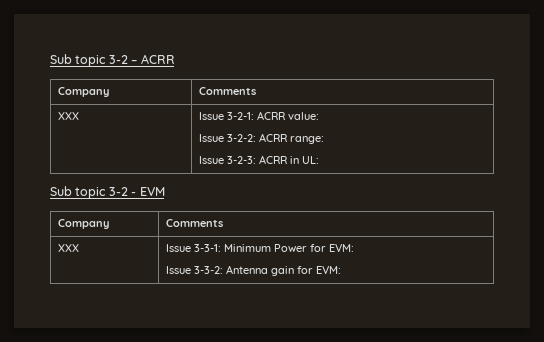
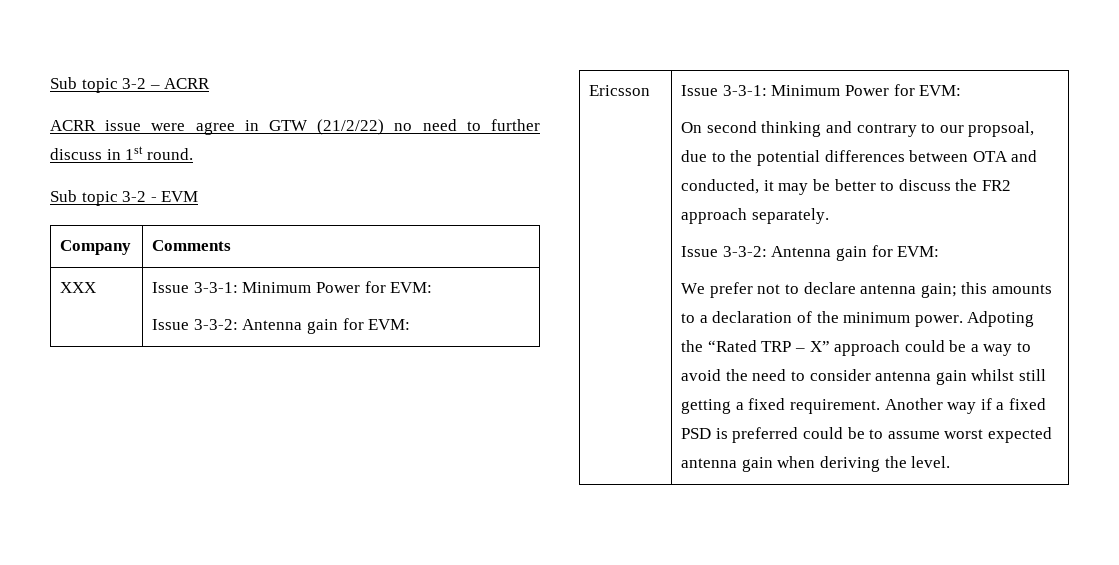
  Sub topic 3-2 – ACRR
- Company | Comments
- XXX | Issue 3-2-1: ACRR value:
- Issue 3-2-2: ACRR range:
- Issue 3-2-3: ACRR in UL:
+ ACRR issue were agree in GTW (21/2/22) no need to further discuss in 1st round.
+ Ericsson | Issue 3-3-1: Minimum Power for EVM:
+ On second thinking and contrary to our propsoal, due to the potential differences between OTA and conducted, it may be better to discuss the FR2 approach separately.
+ Issue 3-3-2: Antenna gain for EVM:
+ We prefer not to declare antenna gain; this amounts to a declaration of the minimum power. Adpoting the “Rated TRP – X” approach could be a way to avoid the need to consider antenna gain whilst still getting a fixed requirement. Another way if a fixed PSD is preferred could be to assume worst expected antenna gain when deriving the level.

